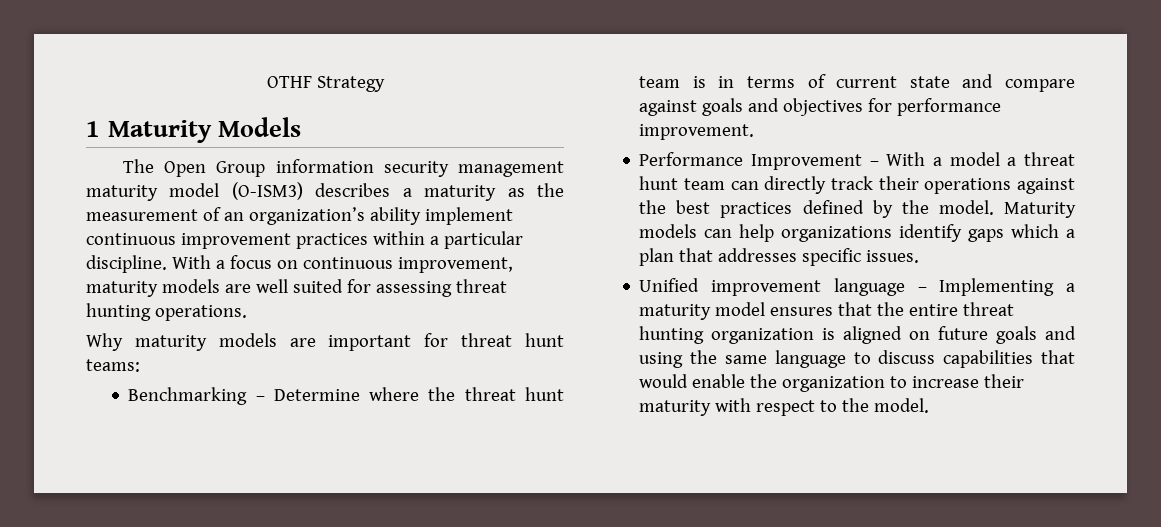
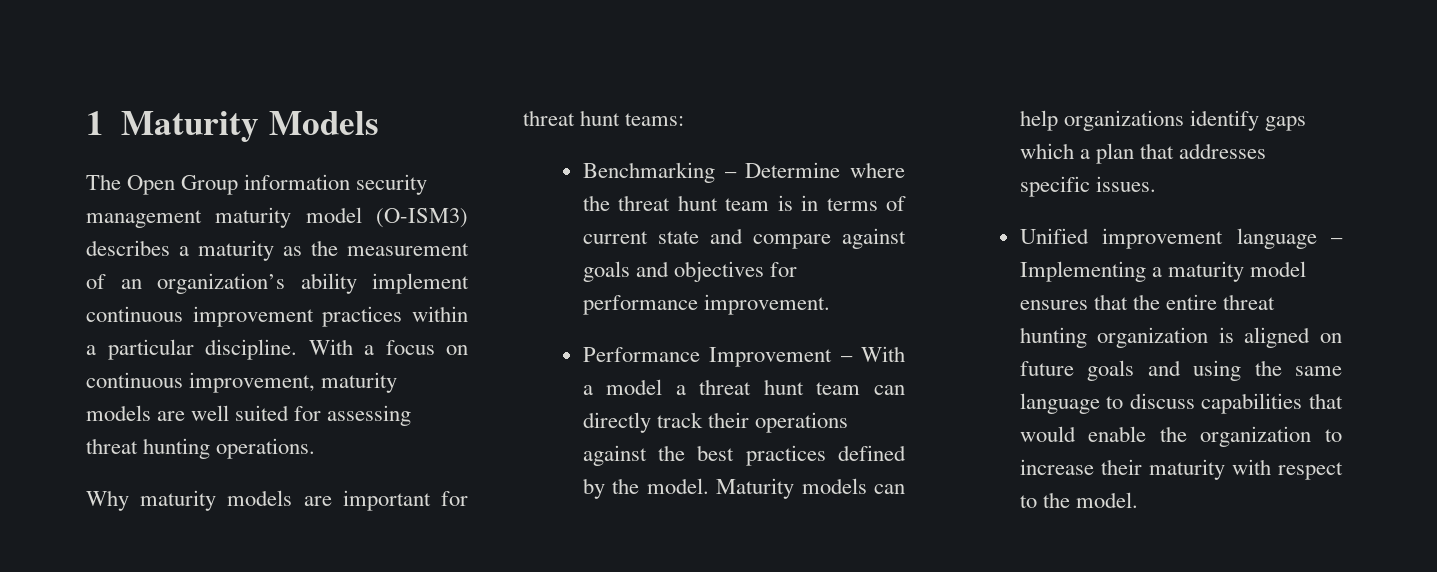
- OTHF Strategy

